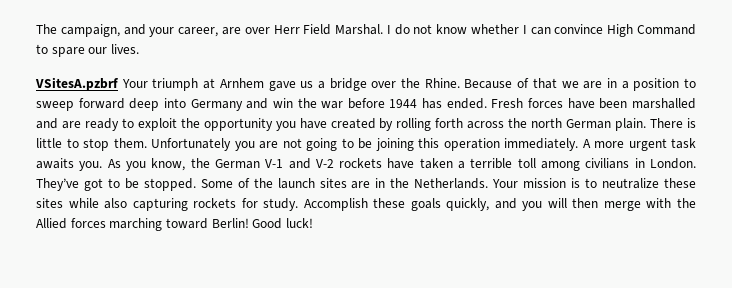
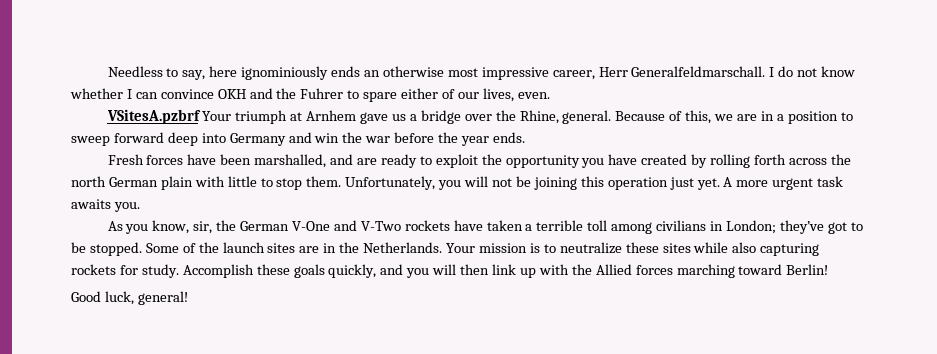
- The campaign, and your career, are over Herr Field Marshal.
+ Needless to say, here ignominiously ends an otherwise most impressive career, Herr Generalfeldmarschall.
- I do not know whether I can convince High Command to spare our lives.
+ I do not know whether I can convince OKH and the Fuhrer to spare either of our lives, even.
- VSitesA.pzbrf Your triumph at Arnhem gave us a bridge over the Rhine.
+ VSitesA.pzbrf Your triumph at Arnhem gave us a bridge over the Rhine, general.
- Because of that we are in a position to sweep forward deep into Germany and win the war before 1944 has ended. Fresh forces have been marshalled and are ready to exploit the opportunity you have created by rolling forth across the north German plain. There is little to stop them.
+ Because of this, we are in a position to sweep forward deep into Germany and win the war before the year ends.
+ Fresh forces have been marshalled, and are ready to exploit the opportunity you have created by rolling forth across the north German plain with little to stop them.
- Unfortunately you are not going to be joining this operation immediately.
+ Unfortunately, you will not be joining this operation just yet.
- A more urgent task awaits you. As you know, the German V-1 and V-2 rockets have taken a terrible toll among civilians in London. They’ve got to be stopped.
+ A more urgent task awaits you.
+ As you know, sir, the German V-One and V-Two rockets have taken a terrible toll among civilians in London; they’ve got to be stopped.
- Accomplish these goals quickly, and you will then merge with the Allied forces marching toward Berlin! Good luck!
+ Accomplish these goals quickly, and you will then link up with the Allied forces marching toward Berlin!
+ Good luck, general!

